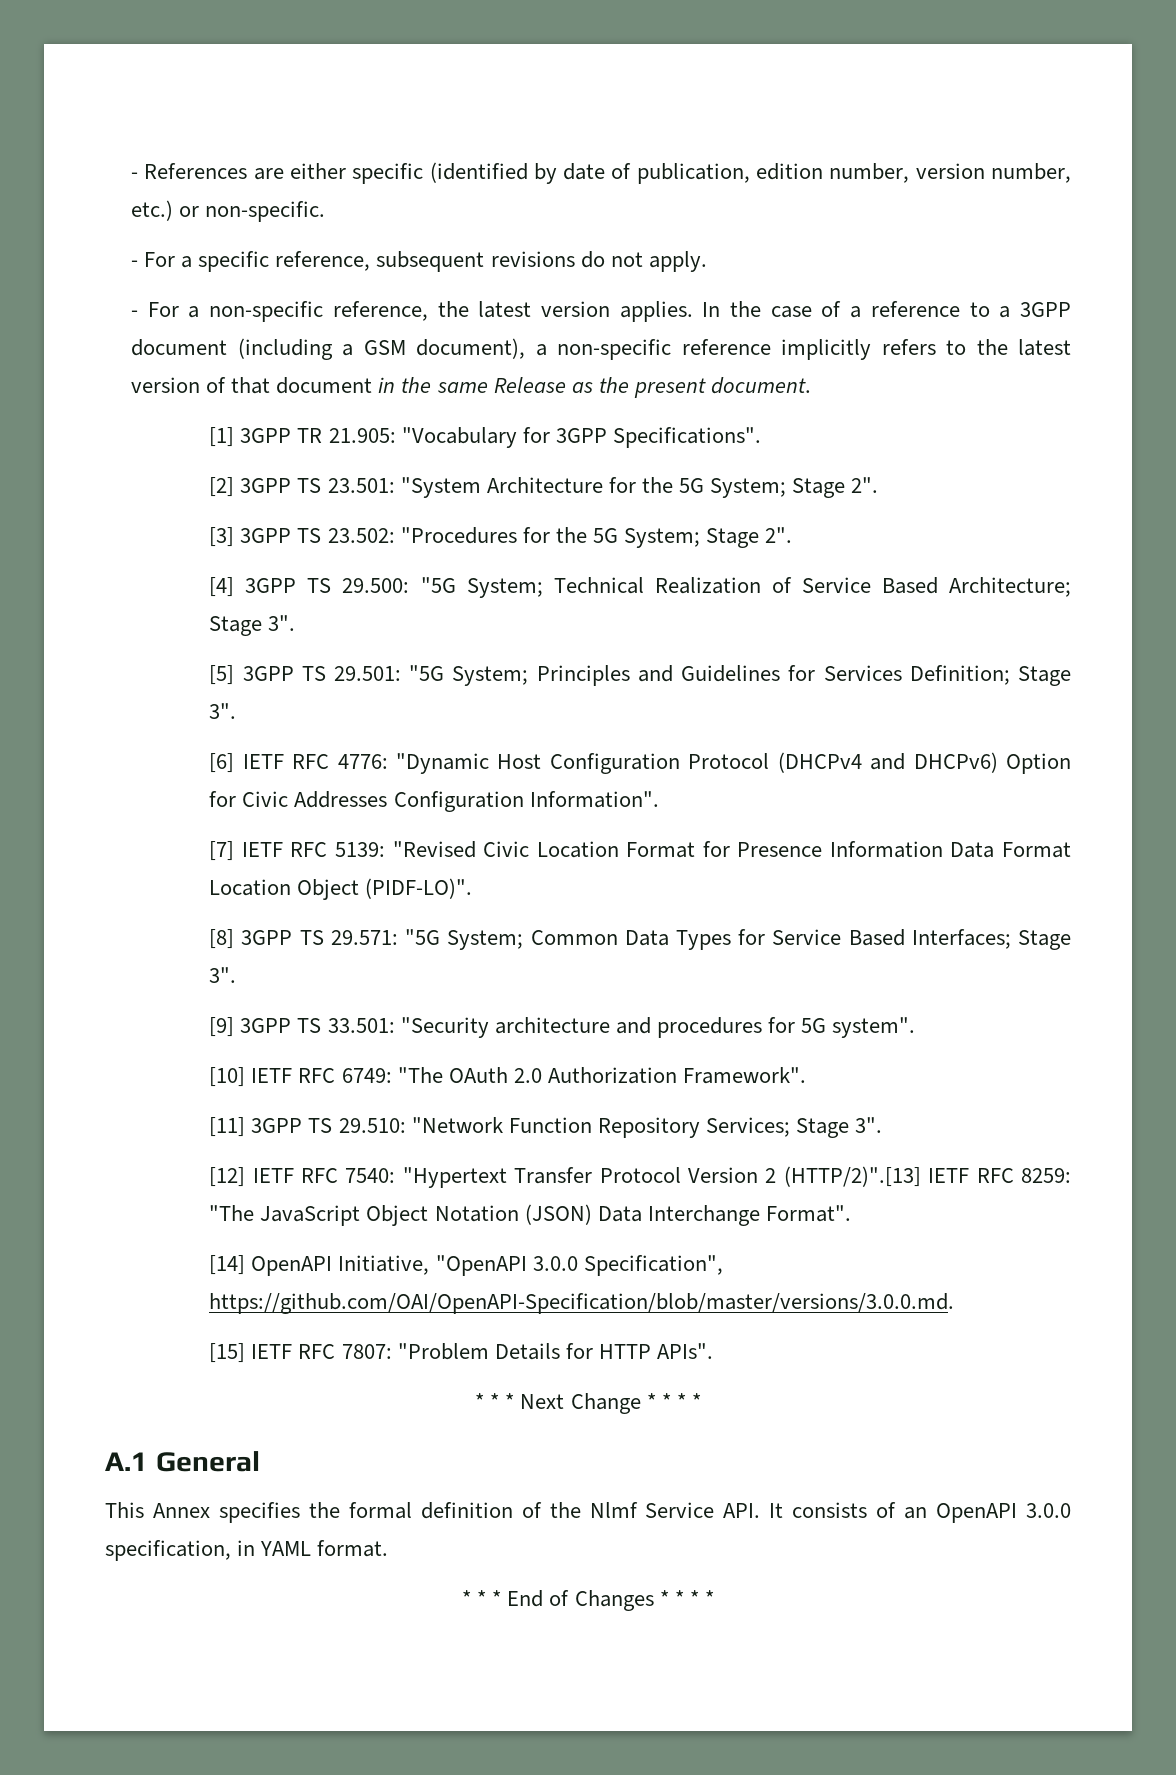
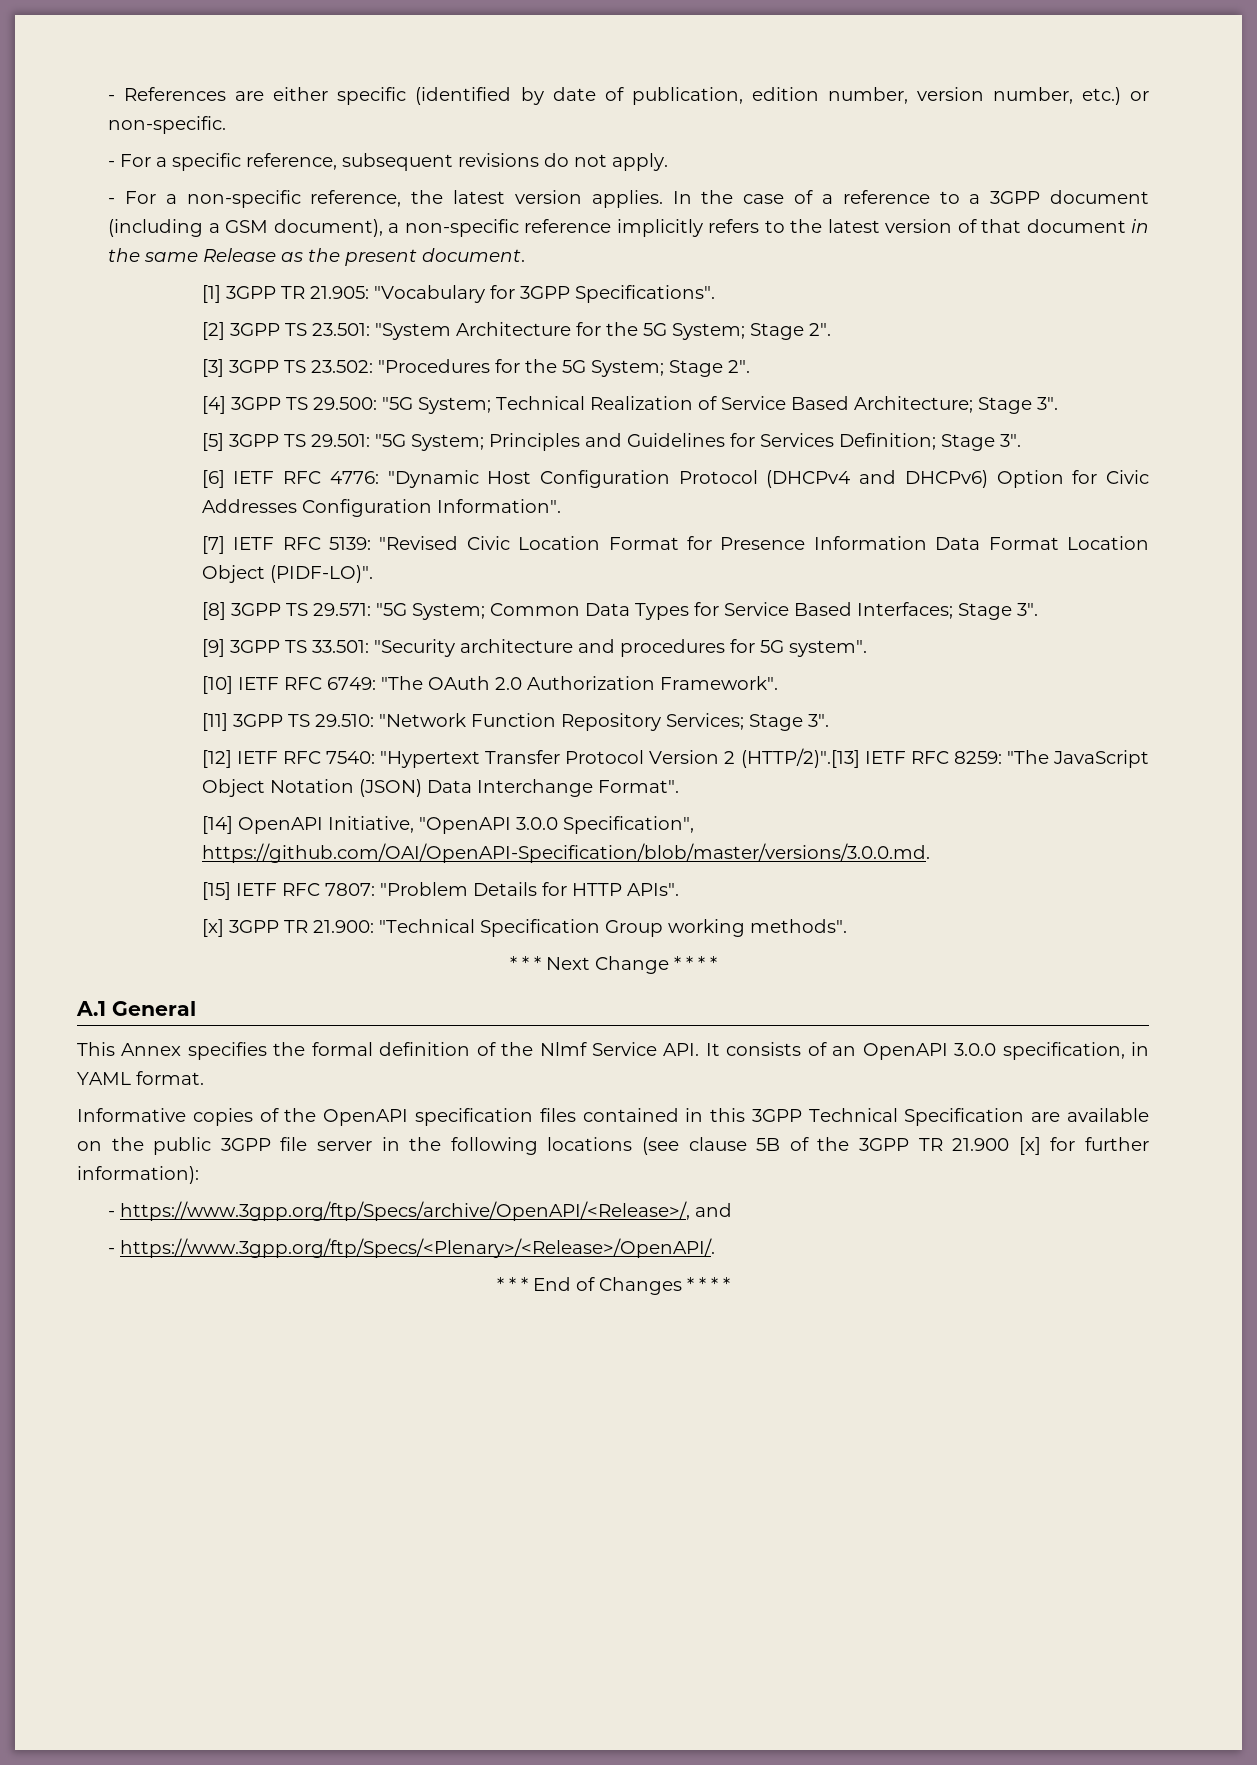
+ [x] 3GPP TR 21.900: "Technical Specification Group working methods".
+ Informative copies of the OpenAPI specification files contained in this 3GPP Technical Specification are available on the public 3GPP file server in the following locations (see clause 5B of the 3GPP TR 21.900 [x] for further information):
+ - https://www.3gpp.org/ftp/Specs/archive/OpenAPI/<Release>/, and
+ - https://www.3gpp.org/ftp/Specs/<Plenary>/<Release>/OpenAPI/.

